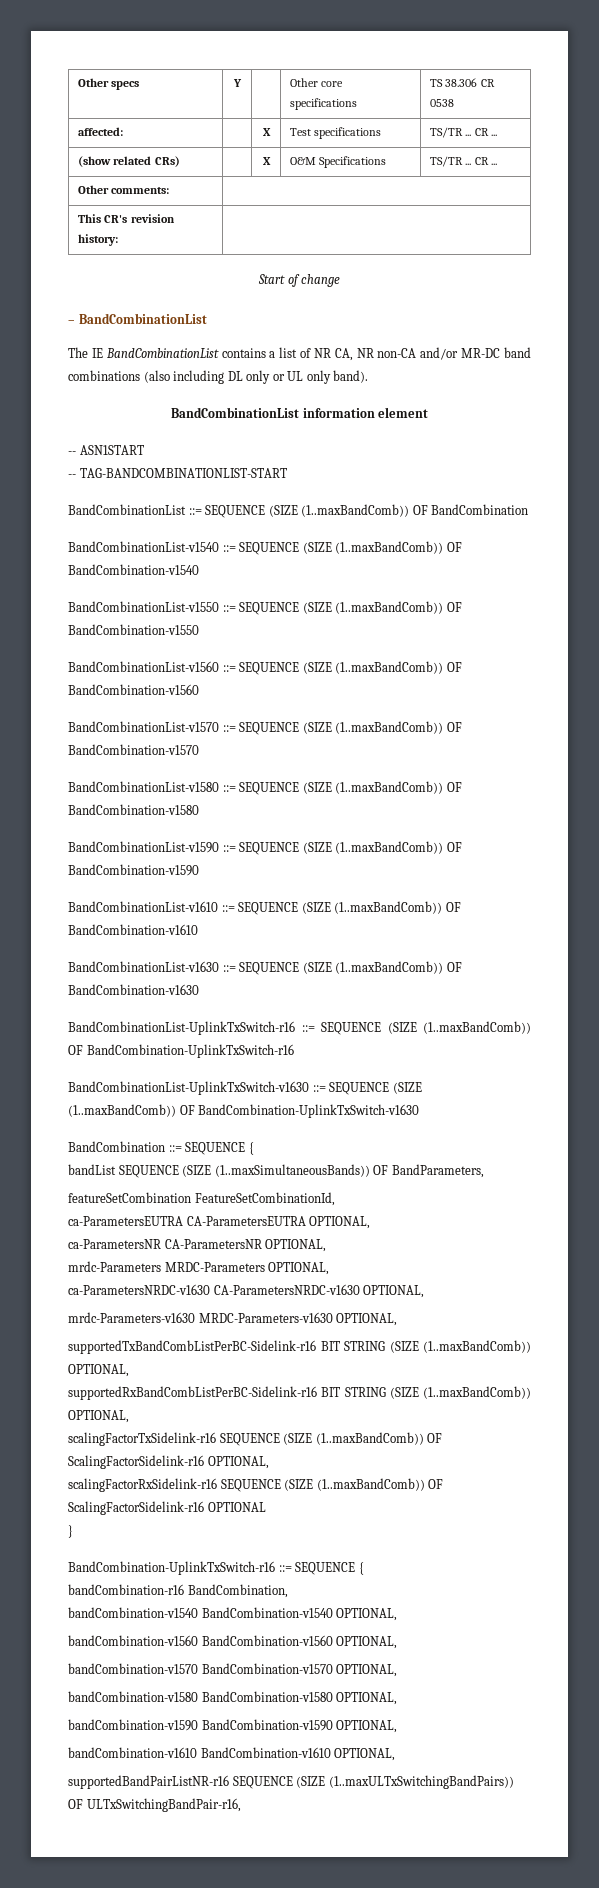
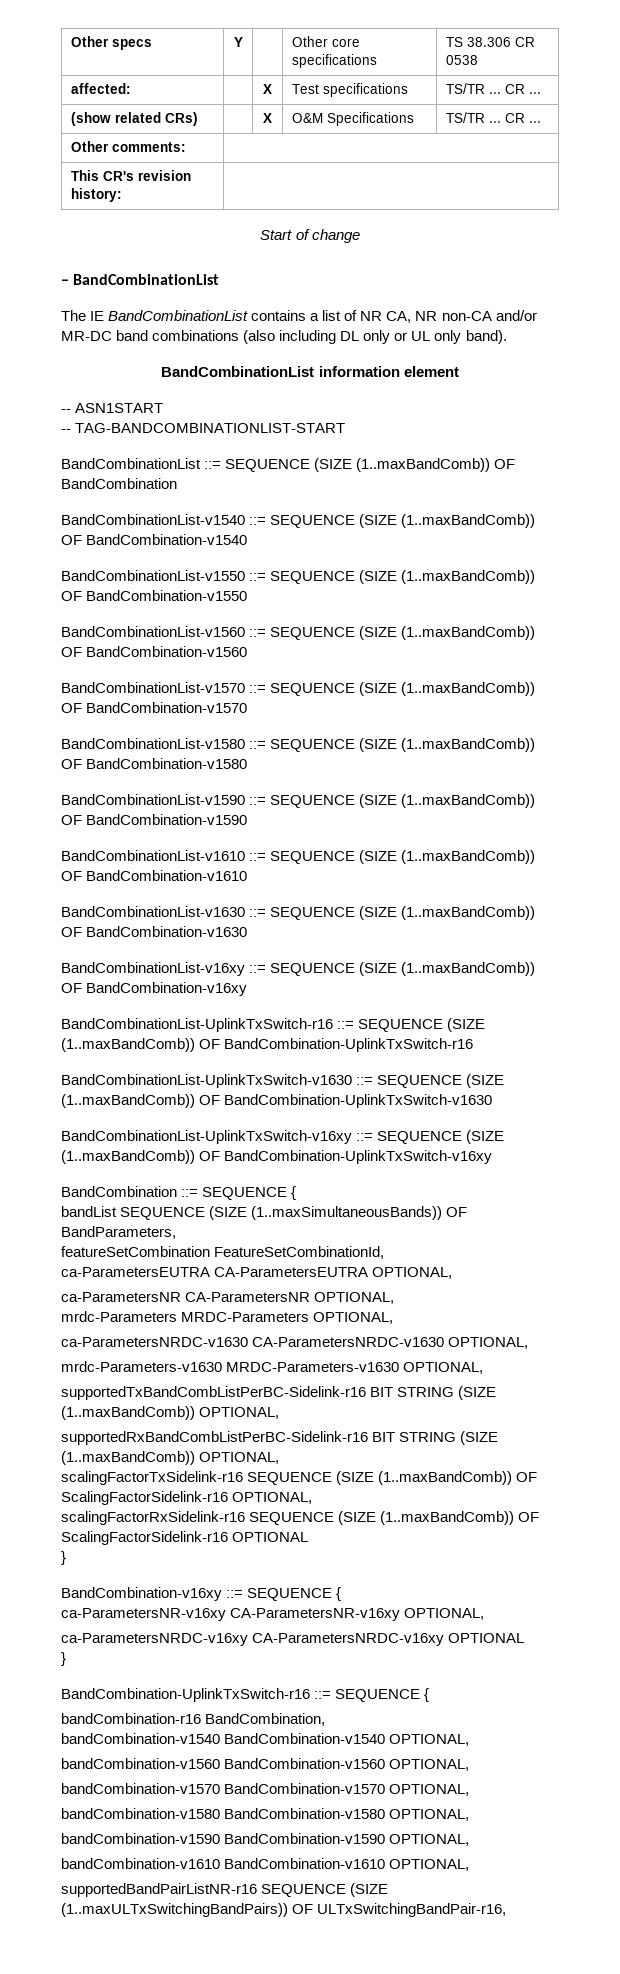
+ BandCombinationList-v16xy ::= SEQUENCE (SIZE (1..maxBandComb)) OF BandCombination-v16xy
+ BandCombinationList-UplinkTxSwitch-v16xy ::= SEQUENCE (SIZE (1..maxBandComb)) OF BandCombination-UplinkTxSwitch-v16xy
+ BandCombination-v16xy ::= SEQUENCE {
+ ca-ParametersNR-v16xy CA-ParametersNR-v16xy OPTIONAL,
+ ca-ParametersNRDC-v16xy CA-ParametersNRDC-v16xy OPTIONAL
+ }

